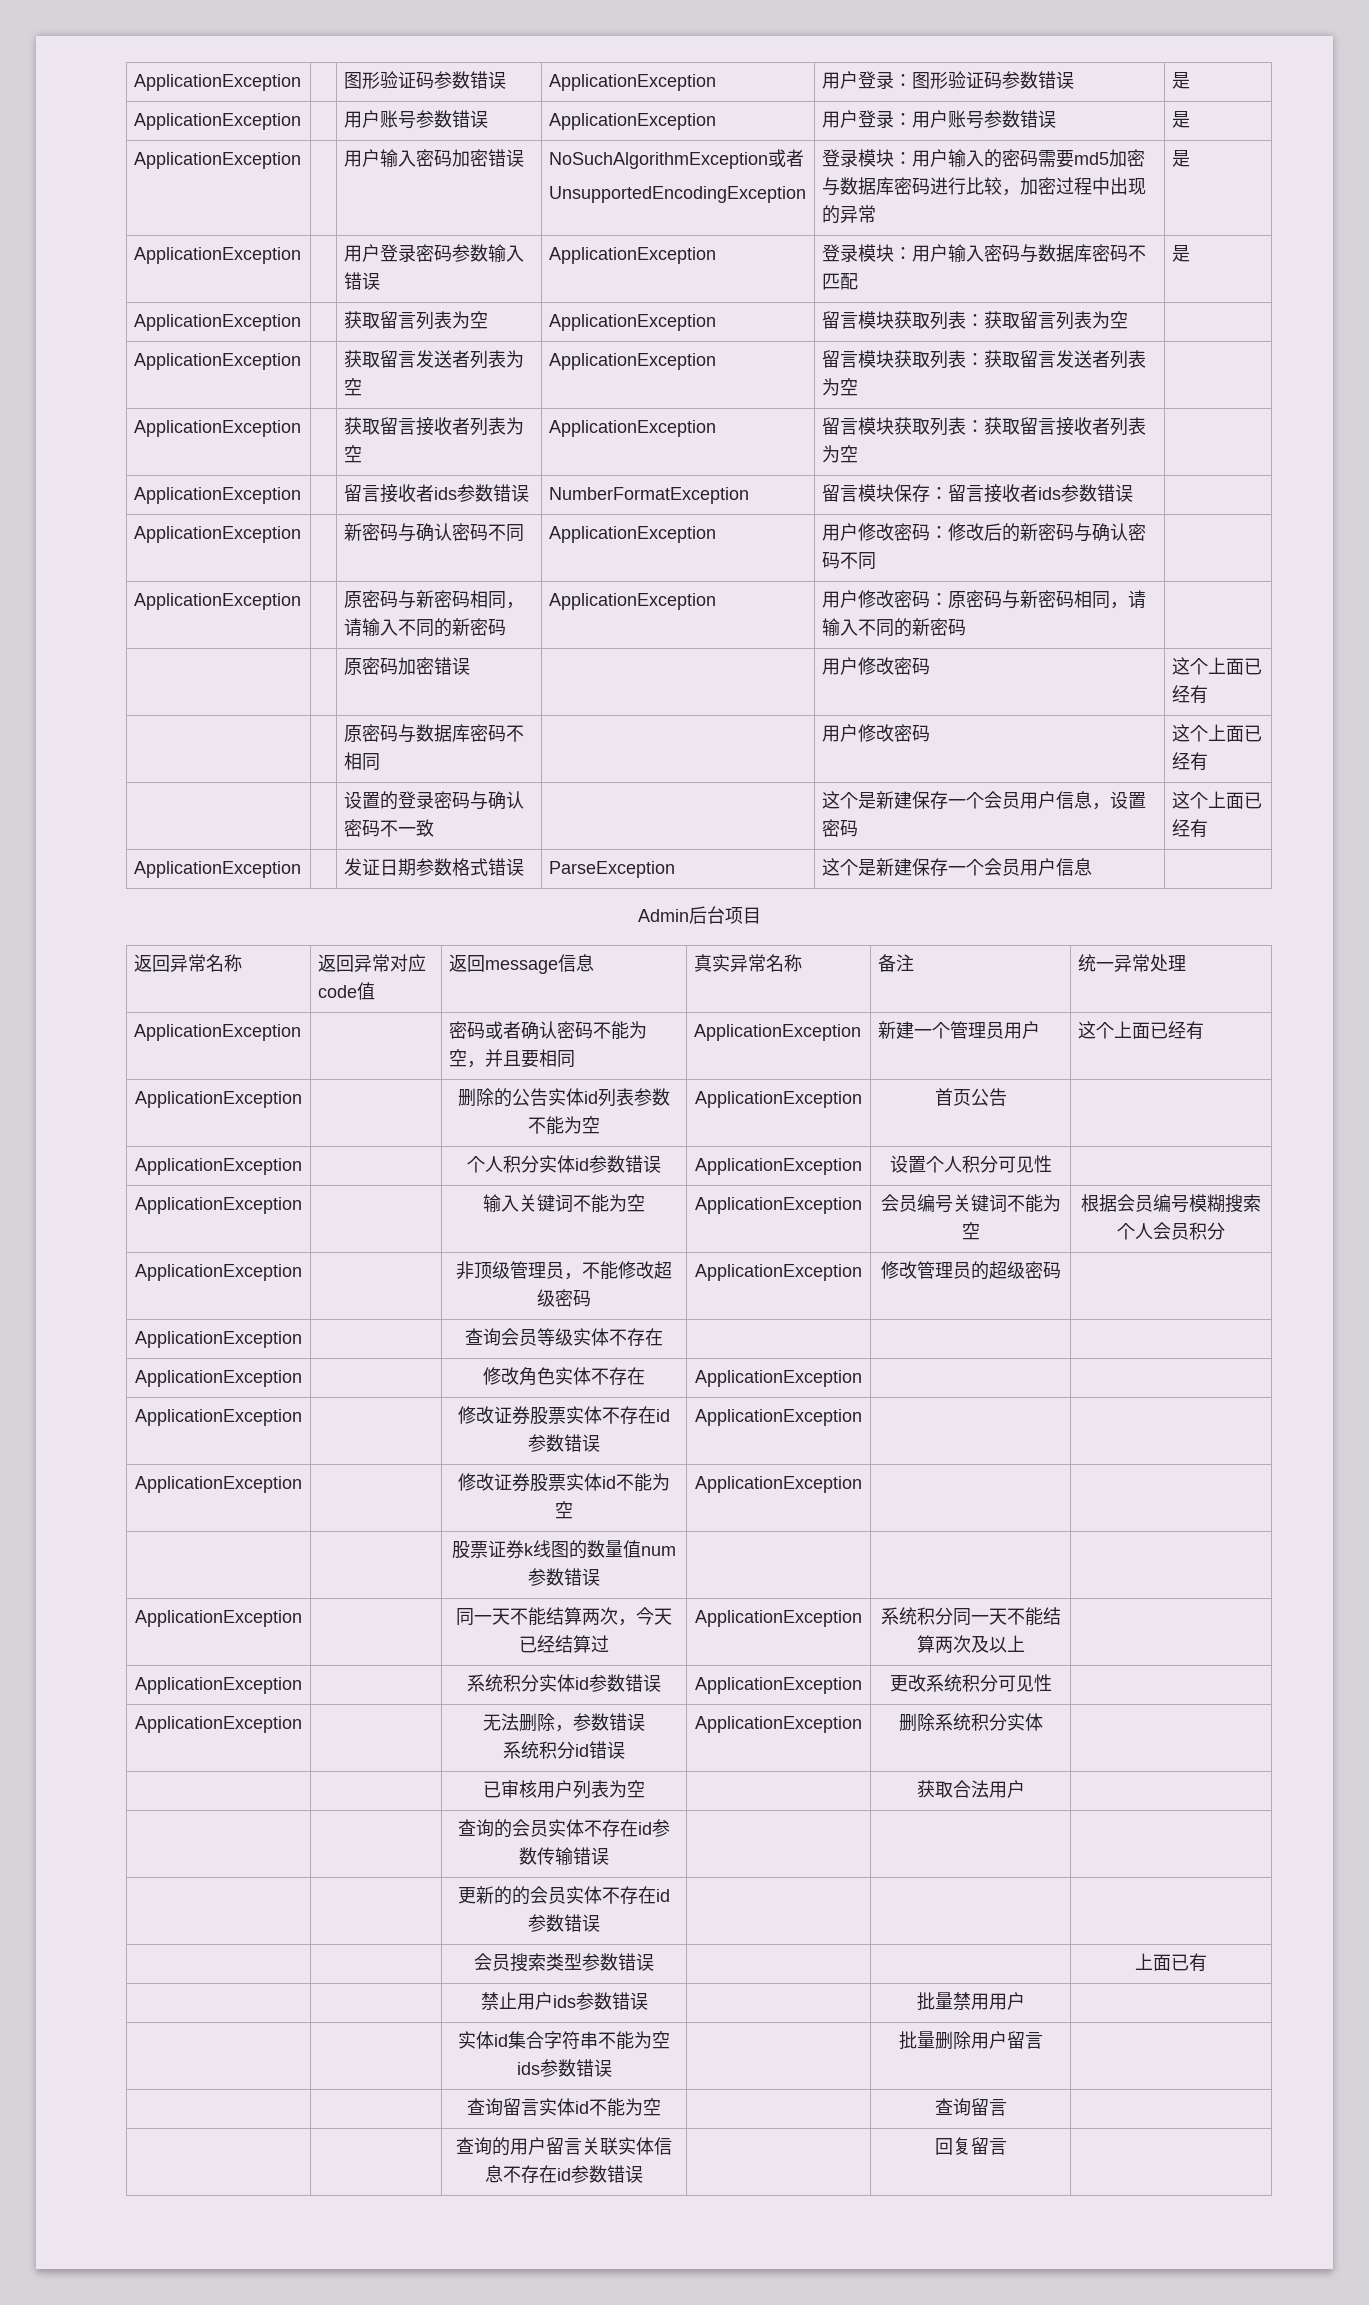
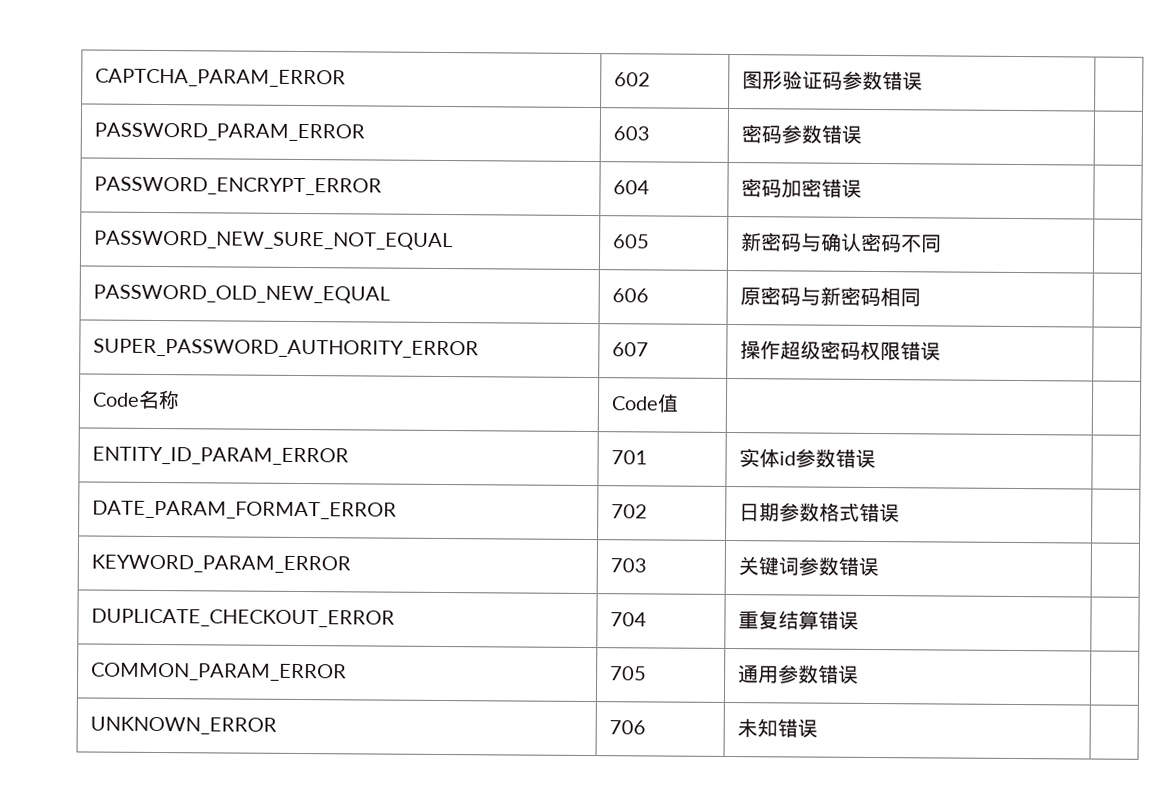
- ApplicationException | | 图形验证码参数错误 | ApplicationException | 用户登录：图形验证码参数错误 | 是
- ApplicationException | | 用户账号参数错误 | ApplicationException | 用户登录：用户账号参数错误 | 是
- ApplicationException | | 用户输入密码加密错误 | NoSuchAlgorithmException或者
- UnsupportedEncodingException | 登录模块：用户输入的密码需要md5加密与数据库密码进行比较，加密过程中出现的异常 | 是
- ApplicationException | | 用户登录密码参数输入错误 | ApplicationException | 登录模块：用户输入密码与数据库密码不匹配 | 是
- ApplicationException | | 获取留言列表为空 | ApplicationException | 留言模块获取列表：获取留言列表为空 |
- ApplicationException | | 获取留言发送者列表为空 | ApplicationException | 留言模块获取列表：获取留言发送者列表为空 |
- ApplicationException | | 获取留言接收者列表为空 | ApplicationException | 留言模块获取列表：获取留言接收者列表为空 |
- ApplicationException | | 留言接收者ids参数错误 | NumberFormatException | 留言模块保存：留言接收者ids参数错误 |
- ApplicationException | | 新密码与确认密码不同 | ApplicationException | 用户修改密码：修改后的新密码与确认密码不同 |
- ApplicationException | | 原密码与新密码相同，请输入不同的新密码 | ApplicationException | 用户修改密码：原密码与新密码相同，请输入不同的新密码 |
- | | 原密码加密错误 | | 用户修改密码 | 这个上面已经有
- | | 原密码与数据库密码不相同 | | 用户修改密码 | 这个上面已经有
- | | 设置的登录密码与确认密码不一致 | | 这个是新建保存一个会员用户信息，设置密码 | 这个上面已经有
- ApplicationException | | 发证日期参数格式错误 | ParseException | 这个是新建保存一个会员用户信息 |
- Admin后台项目
- 返回异常名称 | 返回异常对应code值 | 返回message信息 | 真实异常名称 | 备注 | 统一异常处理
- ApplicationException | | 密码或者确认密码不能为空，并且要相同 | ApplicationException | 新建一个管理员用户 | 这个上面已经有
- ApplicationException | | 删除的公告实体id列表参数不能为空 | ApplicationException | 首页公告 |
- ApplicationException | | 个人积分实体id参数错误 | ApplicationException | 设置个人积分可见性 |
- ApplicationException | | 输入关键词不能为空 | ApplicationException | 会员编号关键词不能为空 | 根据会员编号模糊搜索个人会员积分
- ApplicationException | | 非顶级管理员，不能修改超级密码 | ApplicationException | 修改管理员的超级密码 |
- ApplicationException | | 查询会员等级实体不存在 | | |
- ApplicationException | | 修改角色实体不存在 | ApplicationException | |
- ApplicationException | | 修改证券股票实体不存在id参数错误 | ApplicationException | |
- ApplicationException | | 修改证券股票实体id不能为空 | ApplicationException | |
- | | 股票证券k线图的数量值num参数错误 | | |
- ApplicationException | | 同一天不能结算两次，今天已经结算过 | ApplicationException | 系统积分同一天不能结算两次及以上 |
- ApplicationException | | 系统积分实体id参数错误 | ApplicationException | 更改系统积分可见性 |
- ApplicationException | | 无法删除，参数错误
- 系统积分id错误 | ApplicationException | 删除系统积分实体 |
- | | 已审核用户列表为空 | | 获取合法用户 |
- | | 查询的会员实体不存在id参数传输错误 | | |
- | | 更新的的会员实体不存在id参数错误 | | |
- | | 会员搜索类型参数错误 | | | 上面已有
- | | 禁止用户ids参数错误 | | 批量禁用用户 |
- | | 实体id集合字符串不能为空ids参数错误 | | 批量删除用户留言 |
- | | 查询留言实体id不能为空 | | 查询留言 |
- | | 查询的用户留言关联实体信息不存在id参数错误 | | 回复留言 |
+ CAPTCHA_PARAM_ERROR | 602 | 图形验证码参数错误 |
+ PASSWORD_PARAM_ERROR | 603 | 密码参数错误 |
+ PASSWORD_ENCRYPT_ERROR | 604 | 密码加密错误 |
+ PASSWORD_NEW_SURE_NOT_EQUAL | 605 | 新密码与确认密码不同 |
+ PASSWORD_OLD_NEW_EQUAL | 606 | 原密码与新密码相同 |
+ SUPER_PASSWORD_AUTHORITY_ERROR | 607 | 操作超级密码权限错误 |
+ Code名称 | Code值 | |
+ ENTITY_ID_PARAM_ERROR | 701 | 实体id参数错误 |
+ DATE_PARAM_FORMAT_ERROR | 702 | 日期参数格式错误 |
+ KEYWORD_PARAM_ERROR | 703 | 关键词参数错误 |
+ DUPLICATE_CHECKOUT_ERROR | 704 | 重复结算错误 |
+ COMMON_PARAM_ERROR | 705 | 通用参数错误 |
+ UNKNOWN_ERROR | 706 | 未知错误 |

